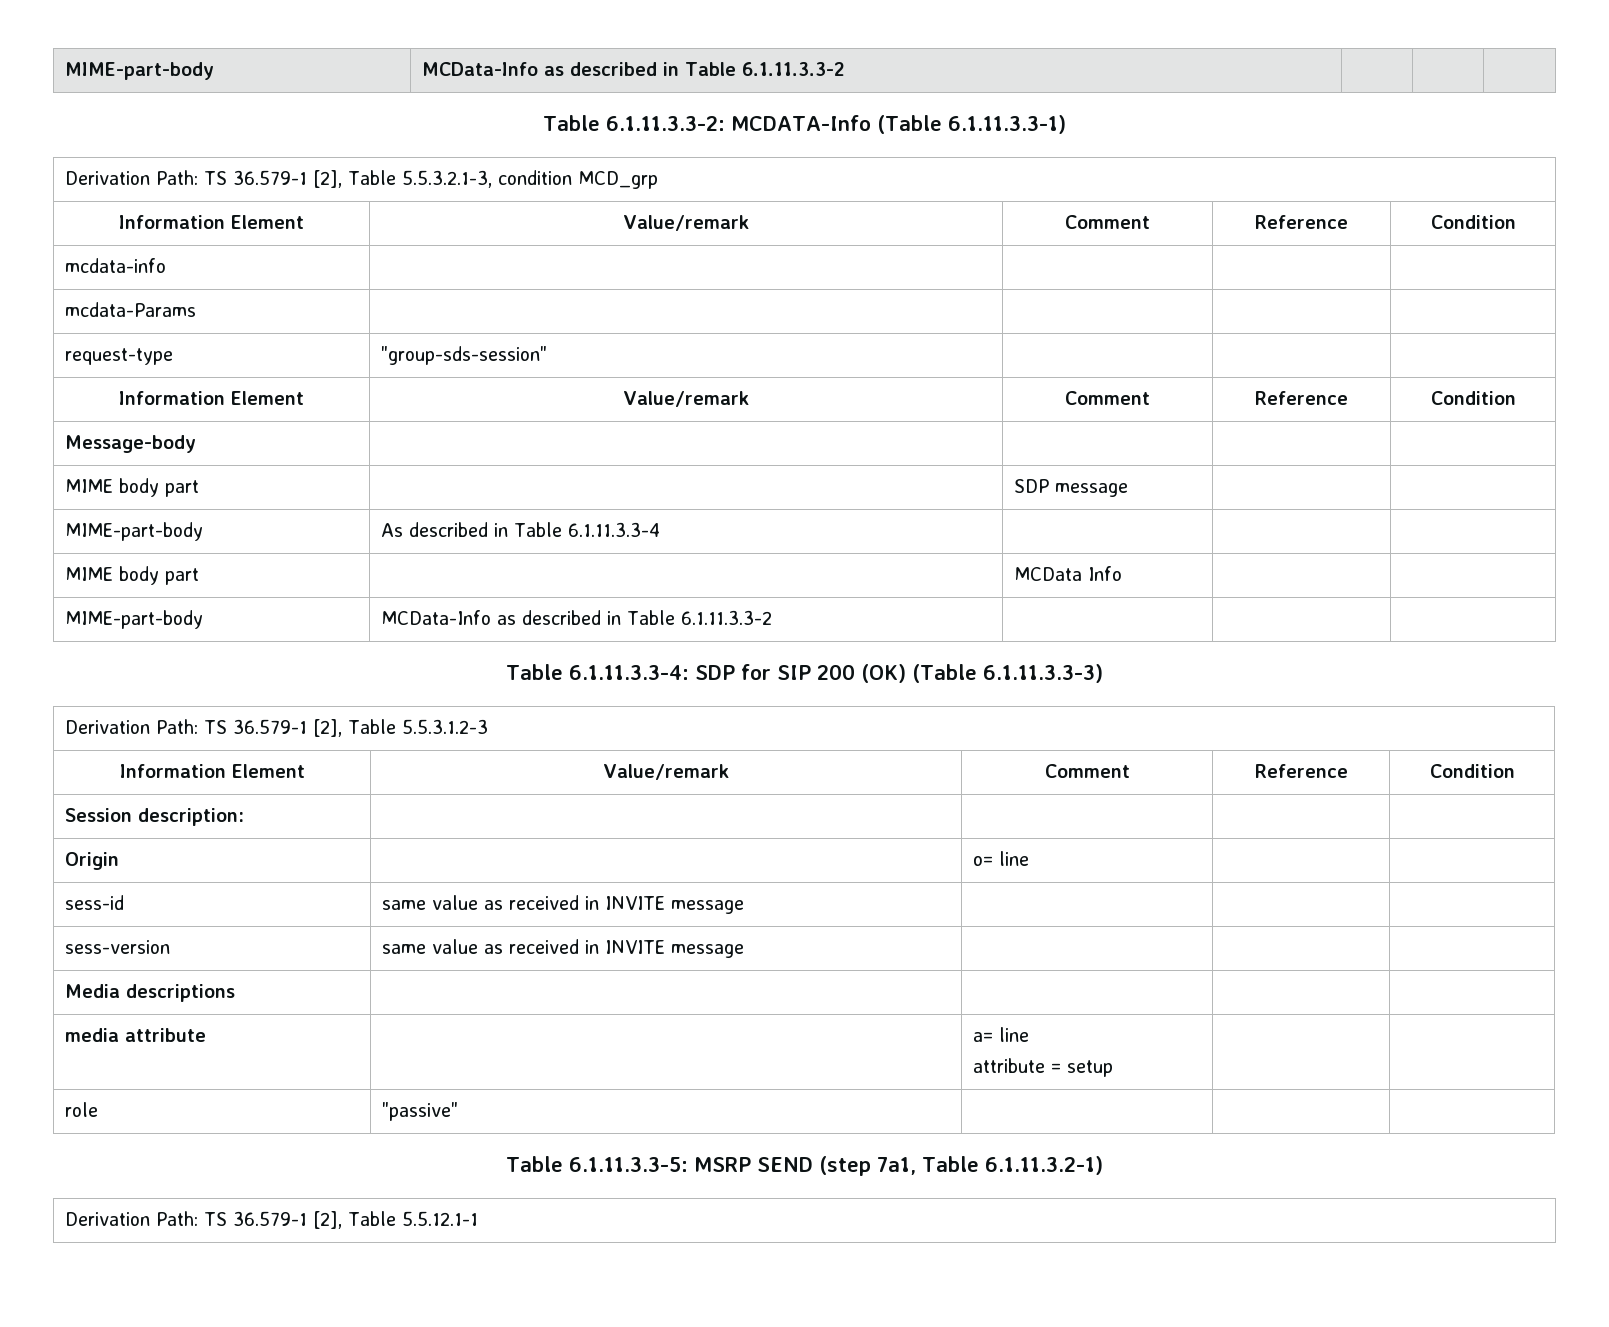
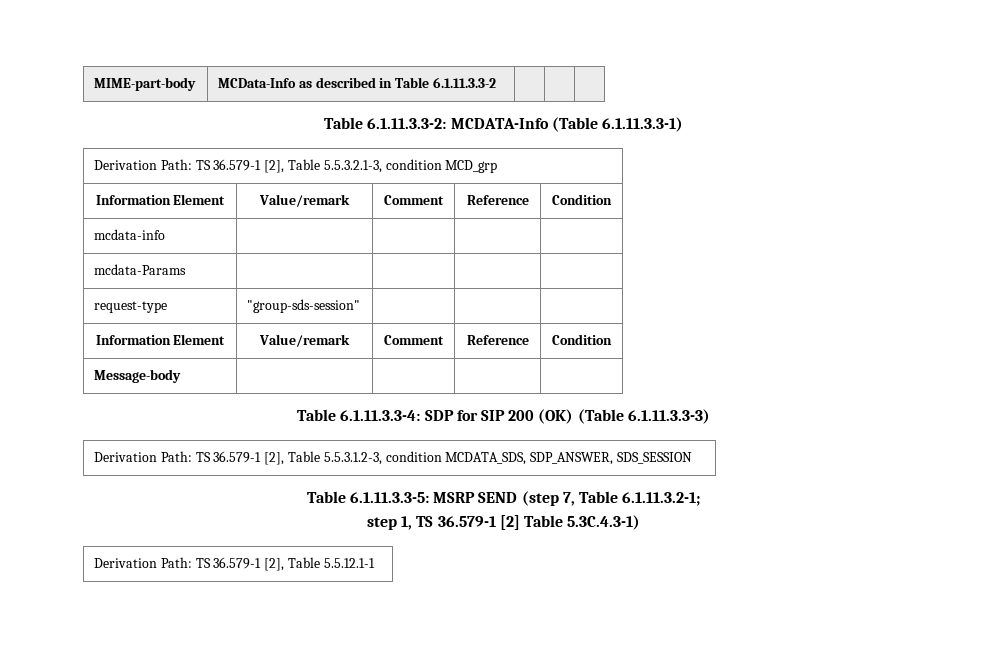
- MIME body part | | SDP message | |
- MIME-part-body | As described in Table 6.1.11.3.3-4 | | |
- MIME body part | | MCData Info | |
- MIME-part-body | MCData-Info as described in Table 6.1.11.3.3-2 | | |
- Derivation Path: TS 36.579-1 [2], Table 5.5.3.1.2-3
- Information Element | Value/remark | Comment | Reference | Condition
- Session description: | | | |
- Origin | | o= line | |
- sess-id | same value as received in INVITE message | | |
- sess-version | same value as received in INVITE message | | |
- Media descriptions | | | |
- media attribute | | a= line
- attribute = setup | |
- role | "passive" | | |
+ Derivation Path: TS 36.579-1 [2], Table 5.5.3.1.2-3, condition MCDATA_SDS, SDP_ANSWER, SDS_SESSION
- Table 6.1.11.3.3-5: MSRP SEND (step 7a1, Table 6.1.11.3.2-1)
+ Table 6.1.11.3.3-5: MSRP SEND (step 7, Table 6.1.11.3.2-1;
+ step 1, TS 36.579-1 [2] Table 5.3C.4.3-1)

